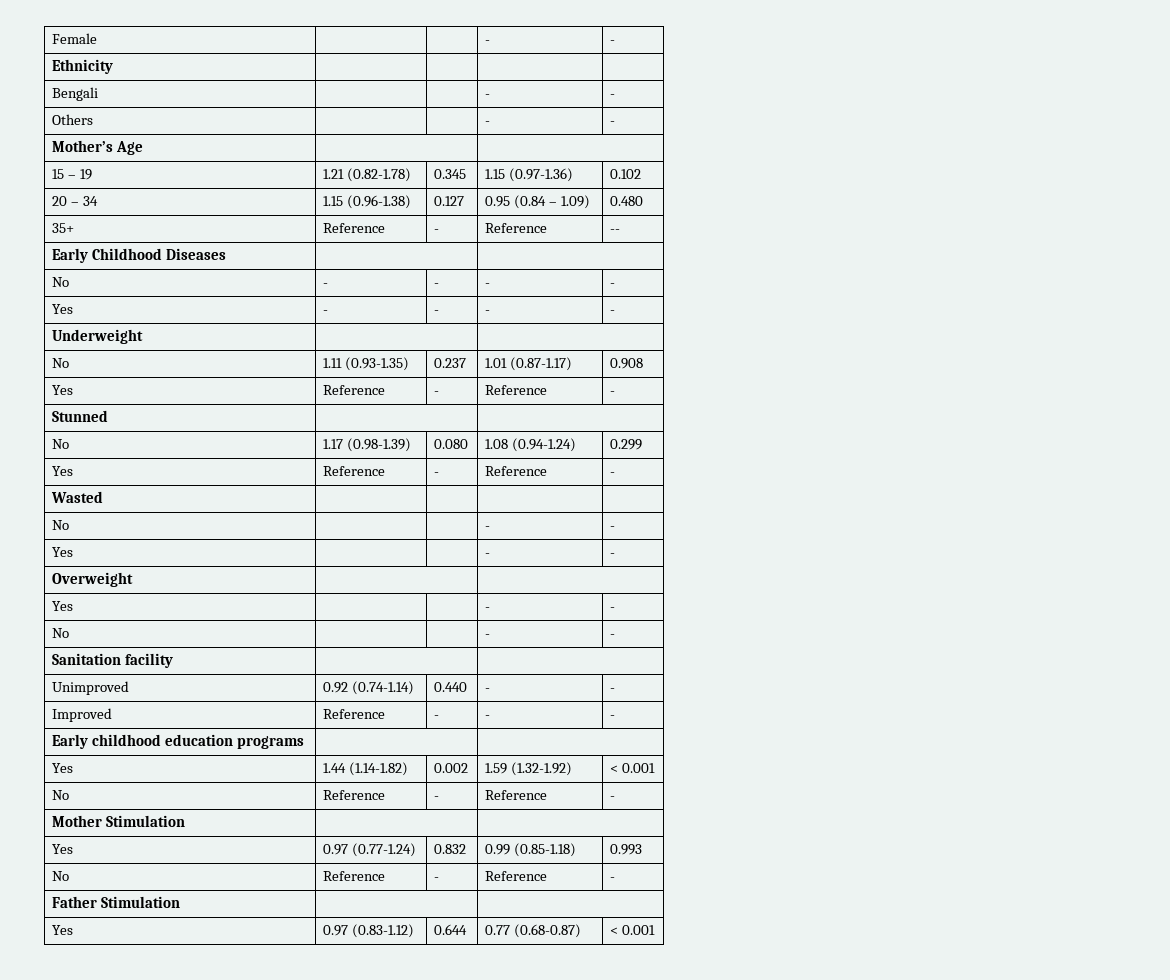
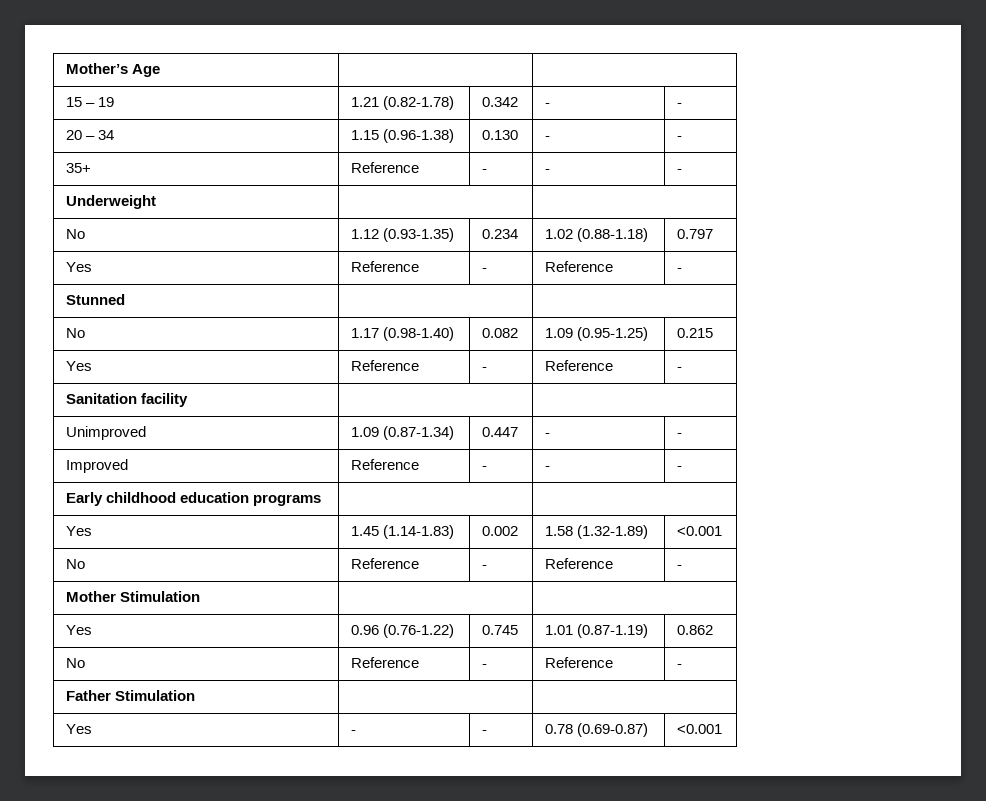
- Female | | | - | -
- Ethnicity | | | |
- Bengali | | | - | -
- Others | | | - | -
- 15 – 19 | 1.21 (0.82-1.78) | 0.345 | 1.15 (0.97-1.36) | 0.102
+ 15 – 19 | 1.21 (0.82-1.78) | 0.342 | - | -
- 20 – 34 | 1.15 (0.96-1.38) | 0.127 | 0.95 (0.84 – 1.09) | 0.480
- 35+ | Reference | - | Reference | --
- Early Childhood Diseases | |
- No | - | - | - | -
- Yes | - | - | - | -
+ 20 – 34 | 1.15 (0.96-1.38) | 0.130 | - | -
+ 35+ | Reference | - | - | -
- No | 1.11 (0.93-1.35) | 0.237 | 1.01 (0.87-1.17) | 0.908
+ No | 1.12 (0.93-1.35) | 0.234 | 1.02 (0.88-1.18) | 0.797
- No | 1.17 (0.98-1.39) | 0.080 | 1.08 (0.94-1.24) | 0.299
+ No | 1.17 (0.98-1.40) | 0.082 | 1.09 (0.95-1.25) | 0.215
  Yes | Reference | - | Reference | -
- Wasted | | | |
- No | | | - | -
- Yes | | | - | -
- Overweight | |
- Yes | | | - | -
- No | | | - | -
- Unimproved | 0.92 (0.74-1.14) | 0.440 | - | -
+ Unimproved | 1.09 (0.87-1.34) | 0.447 | - | -
- Yes | 1.44 (1.14-1.82) | 0.002 | 1.59 (1.32-1.92) | < 0.001
+ Yes | 1.45 (1.14-1.83) | 0.002 | 1.58 (1.32-1.89) | <0.001
- Yes | 0.97 (0.77-1.24) | 0.832 | 0.99 (0.85-1.18) | 0.993
+ Yes | 0.96 (0.76-1.22) | 0.745 | 1.01 (0.87-1.19) | 0.862
- Yes | 0.97 (0.83-1.12) | 0.644 | 0.77 (0.68-0.87) | < 0.001
+ Yes | - | - | 0.78 (0.69-0.87) | <0.001

